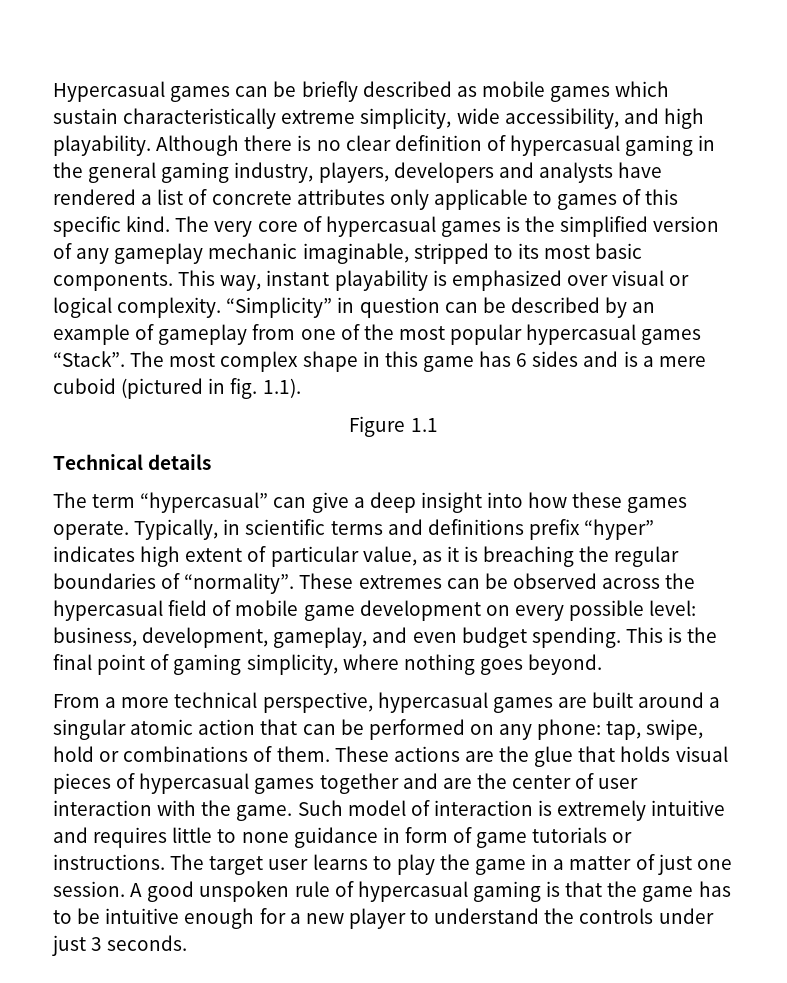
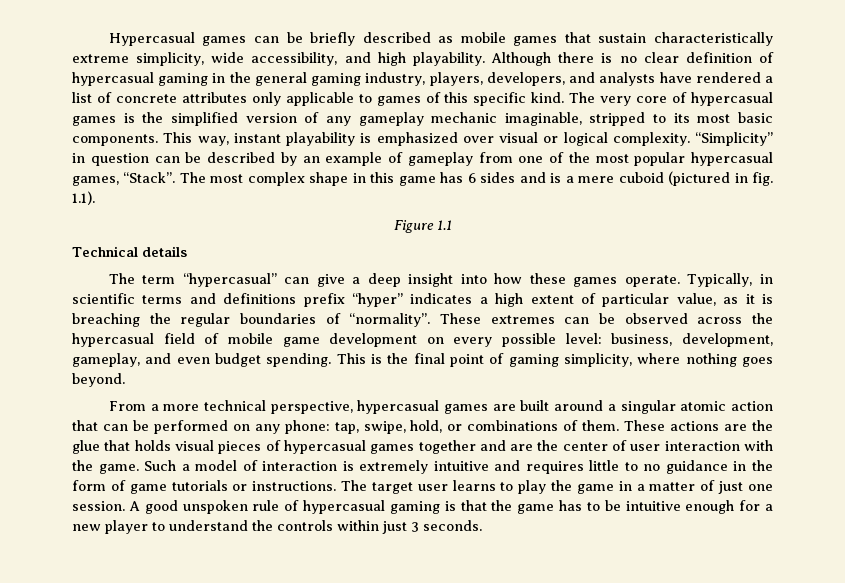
- Hypercasual games can be briefly described as mobile games which sustain characteristically extreme simplicity, wide accessibility, and high playability.
+ Hypercasual games can be briefly described as mobile games that sustain characteristically extreme simplicity, wide accessibility, and high playability.
- Although there is no clear definition of hypercasual gaming in the general gaming industry, players, developers and analysts have rendered a list of concrete attributes only applicable to games of this specific kind.
+ Although there is no clear definition of hypercasual gaming in the general gaming industry, players, developers, and analysts have rendered a list of concrete attributes only applicable to games of this specific kind.
- “Simplicity” in question can be described by an example of gameplay from one of the most popular hypercasual games “Stack”.
+ “Simplicity” in question can be described by an example of gameplay from one of the most popular hypercasual games, “Stack”.
- Typically, in scientific terms and definitions prefix “hyper” indicates high extent of particular value, as it is breaching the regular boundaries of “normality”.
+ Typically, in scientific terms and definitions prefix “hyper” indicates a high extent of particular value, as it is breaching the regular boundaries of “normality”.
- From a more technical perspective, hypercasual games are built around a singular atomic action that can be performed on any phone: tap, swipe, hold or combinations of them.
+ From a more technical perspective, hypercasual games are built around a singular atomic action that can be performed on any phone: tap, swipe, hold, or combinations of them.
- Such model of interaction is extremely intuitive and requires little to none guidance in form of game tutorials or instructions.
+ Such a model of interaction is extremely intuitive and requires little to no guidance in the form of game tutorials or instructions.
- A good unspoken rule of hypercasual gaming is that the game has to be intuitive enough for a new player to understand the controls under just 3 seconds.
+ A good unspoken rule of hypercasual gaming is that the game has to be intuitive enough for a new player to understand the controls within just 3 seconds.

